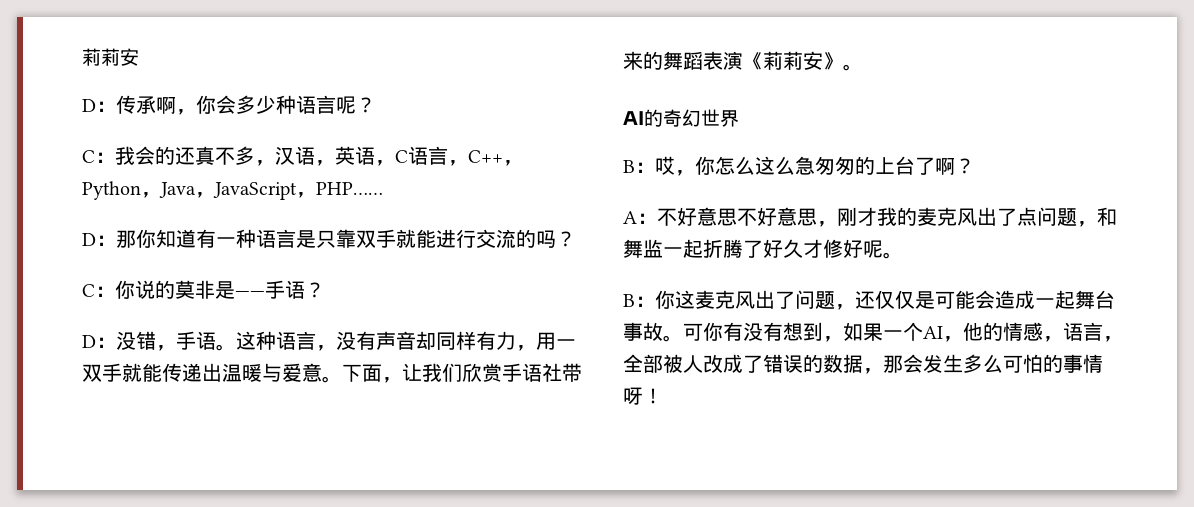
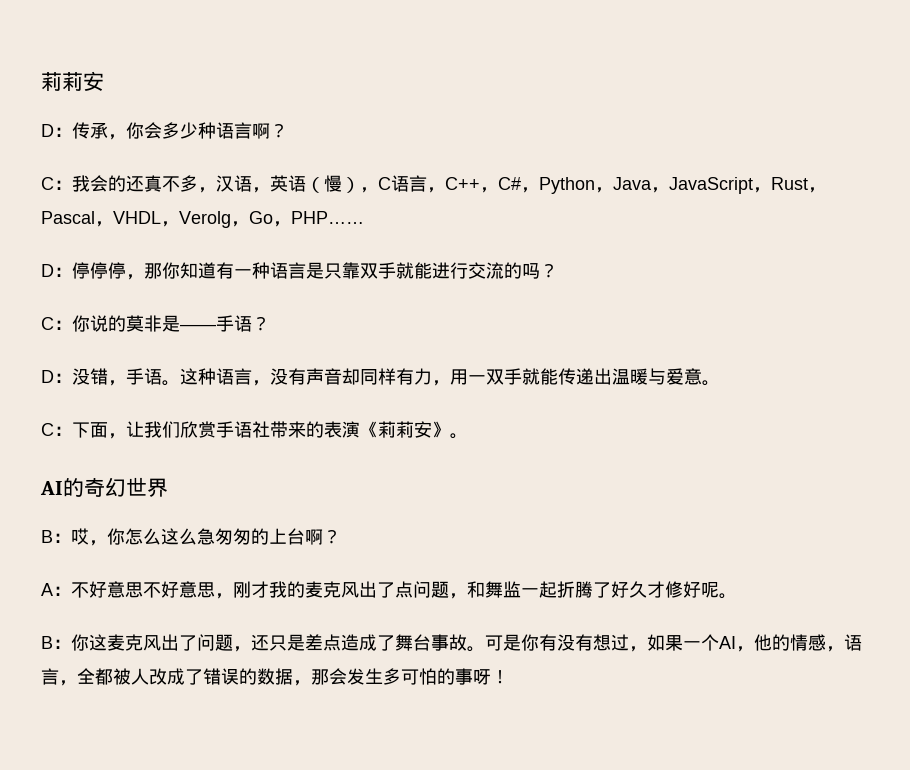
- D：传承啊，你会多少种语言呢？
+ D：传承，你会多少种语言啊？
- C：我会的还真不多，汉语，英语，C语言，C++，Python，Java，JavaScript，PHP……
+ C：我会的还真不多，汉语，英语（慢），C语言，C++，C#，Python，Java，JavaScript，Rust，Pascal，VHDL，Verolg，Go，PHP……
- D：那你知道有一种语言是只靠双手就能进行交流的吗？
+ D：停停停，那你知道有一种语言是只靠双手就能进行交流的吗？
- 这种语言，没有声音却同样有力，用一双手就能传递出温暖与爱意。下面，让我们欣赏手语社带来的舞蹈表演《莉莉安》。
+ 这种语言，没有声音却同样有力，用一双手就能传递出温暖与爱意。
+ C：下面，让我们欣赏手语社带来的表演《莉莉安》。
- B：哎，你怎么这么急匆匆的上台了啊？
+ B：哎，你怎么这么急匆匆的上台啊？
- B：你这麦克风出了问题，还仅仅是可能会造成一起舞台事故。
+ B：你这麦克风出了问题，还只是差点造成了舞台事故。
- 可你有没有想到，如果一个AI，他的情感，语言，全部被人改成了错误的数据，那会发生多么可怕的事情呀！
+ 可是你有没有想过，如果一个AI，他的情感，语言，全都被人改成了错误的数据，那会发生多可怕的事呀！

